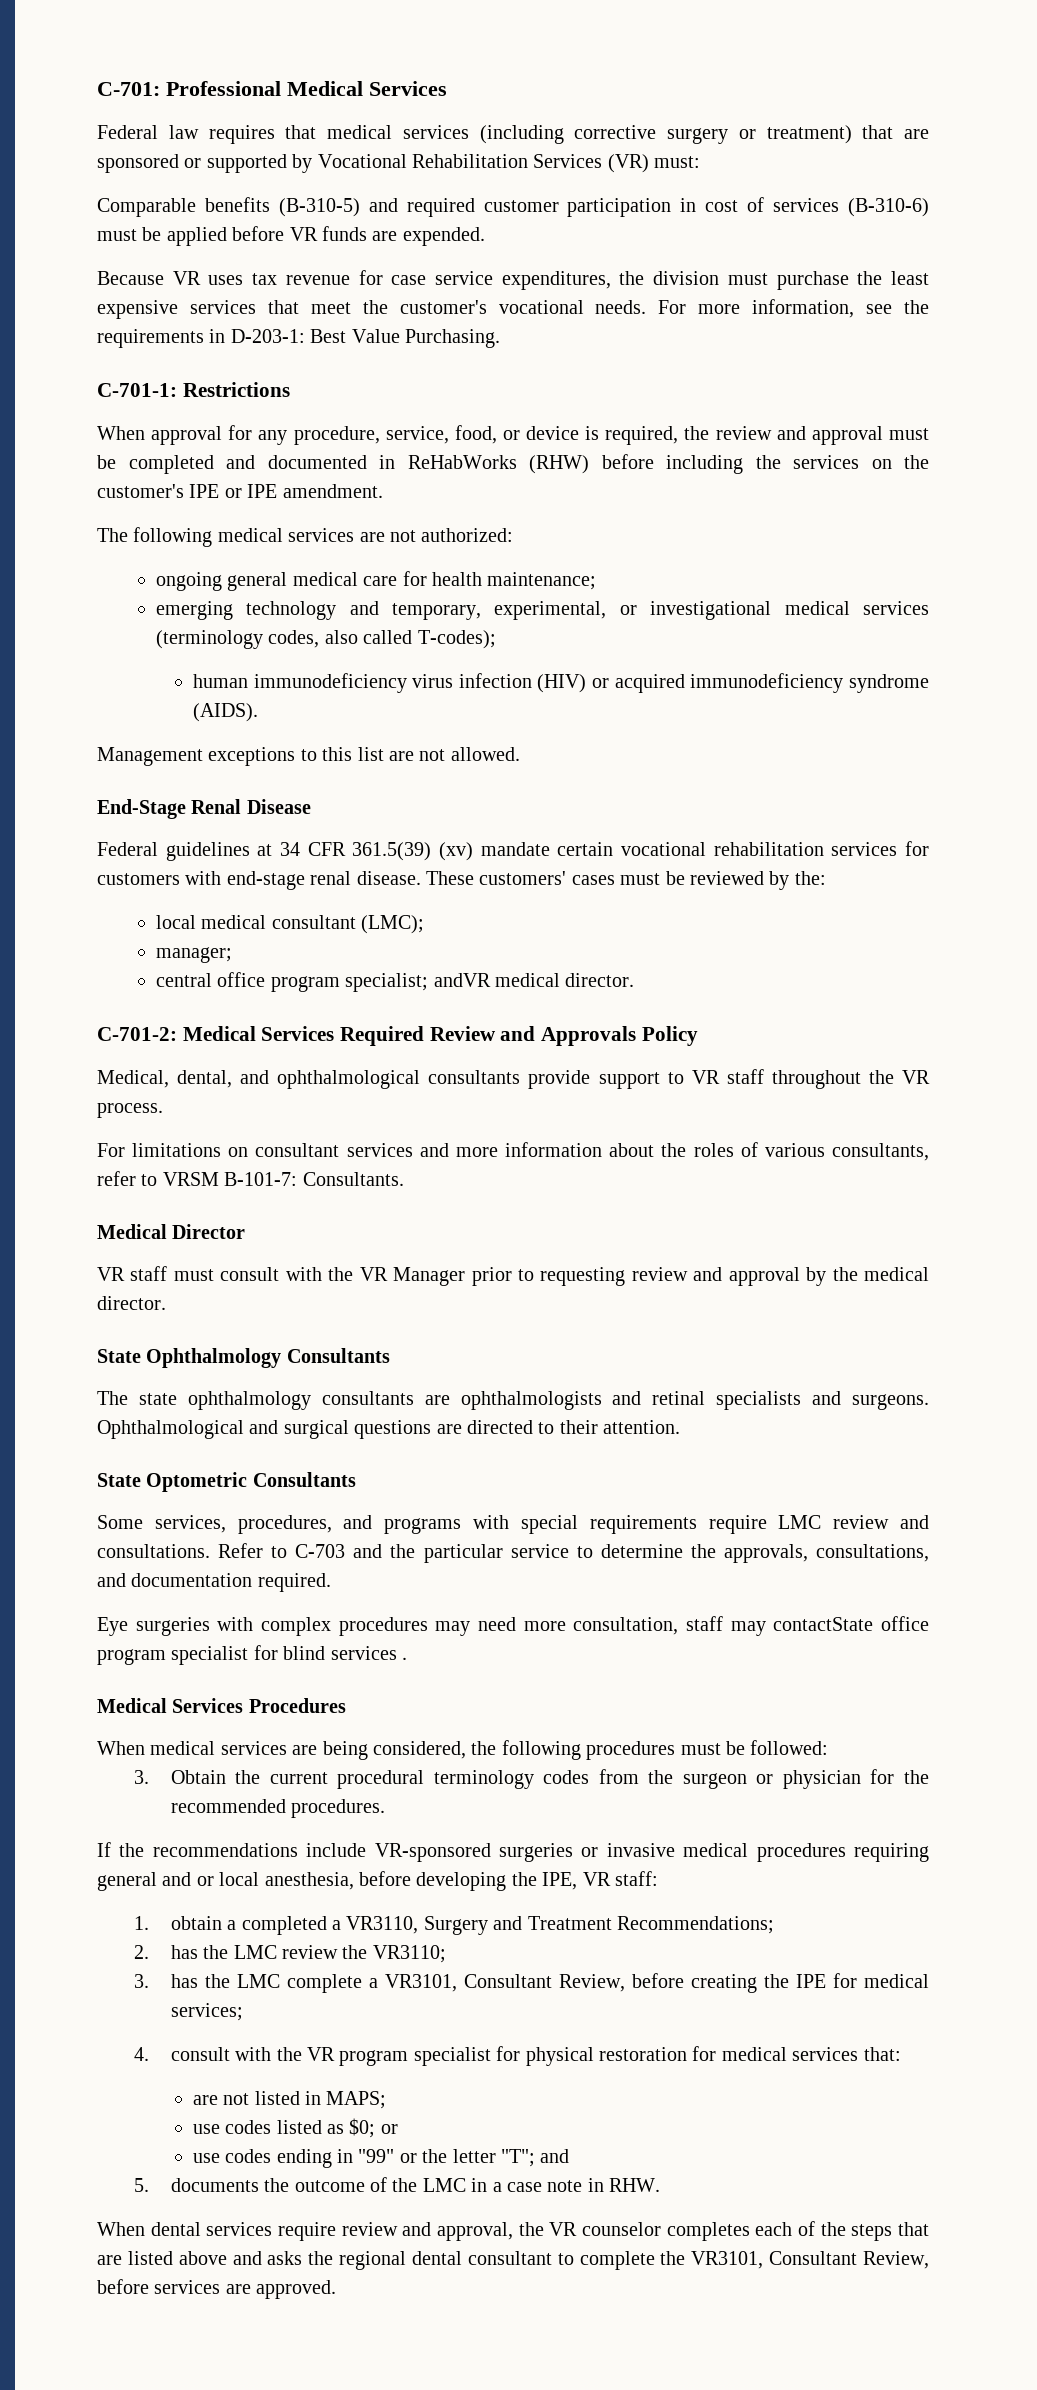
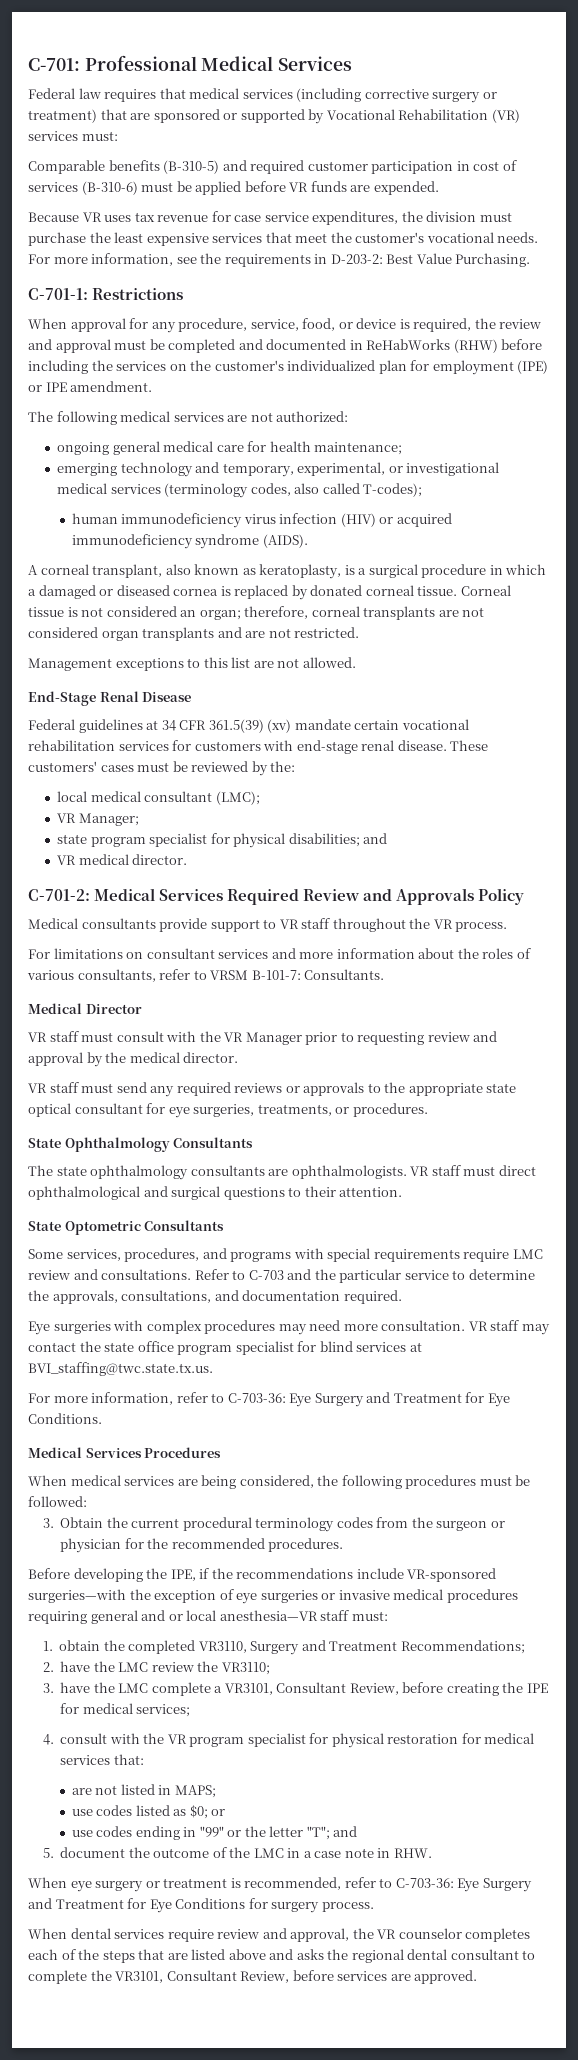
- Federal law requires that medical services (including corrective surgery or treatment) that are sponsored or supported by Vocational Rehabilitation Services (VR) must:
+ Federal law requires that medical services (including corrective surgery or treatment) that are sponsored or supported by Vocational Rehabilitation (VR) services must:
- For more information, see the requirements in D-203-1: Best Value Purchasing.
+ For more information, see the requirements in D-203-2: Best Value Purchasing.
- When approval for any procedure, service, food, or device is required, the review and approval must be completed and documented in ReHabWorks (RHW) before including the services on the customer's IPE or IPE amendment.
+ When approval for any procedure, service, food, or device is required, the review and approval must be completed and documented in ReHabWorks (RHW) before including the services on the customer's individualized plan for employment (IPE) or IPE amendment.
+ A corneal transplant, also known as keratoplasty, is a surgical procedure in which a damaged or diseased cornea is replaced by donated corneal tissue. Corneal tissue is not considered an organ; therefore, corneal transplants are not considered organ transplants and are not restricted.
- manager;
- central office program specialist; andVR medical director.
+ VR Manager;
+ state program specialist for physical disabilities; and
+ VR medical director.
- Medical, dental, and ophthalmological consultants provide support to VR staff throughout the VR process.
+ Medical consultants provide support to VR staff throughout the VR process.
+ VR staff must send any required reviews or approvals to the appropriate state optical consultant for eye surgeries, treatments, or procedures.
- The state ophthalmology consultants are ophthalmologists and retinal specialists and surgeons. Ophthalmological and surgical questions are directed to their attention.
+ The state ophthalmology consultants are ophthalmologists. VR staff must direct ophthalmological and surgical questions to their attention.
- Eye surgeries with complex procedures may need more consultation, staff may contactState office program specialist for blind services .
+ Eye surgeries with complex procedures may need more consultation. VR staff may contact the state office program specialist for blind services at BVI_staffing@twc.state.tx.us.
+ For more information, refer to C-703-36: Eye Surgery and Treatment for Eye Conditions.
- If the recommendations include VR-sponsored surgeries or invasive medical procedures requiring general and or local anesthesia, before developing the IPE, VR staff:
+ Before developing the IPE, if the recommendations include VR-sponsored surgeries—with the exception of eye surgeries or invasive medical procedures requiring general and or local anesthesia—VR staff must:
- 1. obtain a completed a VR3110, Surgery and Treatment Recommendations;
+ 1. obtain the completed VR3110, Surgery and Treatment Recommendations;
- 2. has the LMC review the VR3110;
+ 2. have the LMC review the VR3110;
- 3. has the LMC complete a VR3101, Consultant Review, before creating the IPE for medical services;
+ 3. have the LMC complete a VR3101, Consultant Review, before creating the IPE for medical services;
- 5. documents the outcome of the LMC in a case note in RHW.
+ 5. document the outcome of the LMC in a case note in RHW.
+ When eye surgery or treatment is recommended, refer to C-703-36: Eye Surgery and Treatment for Eye Conditions for surgery process.

